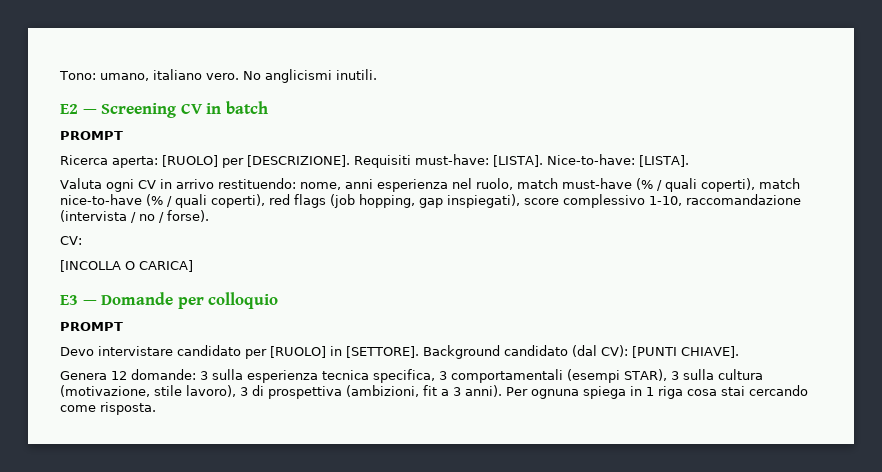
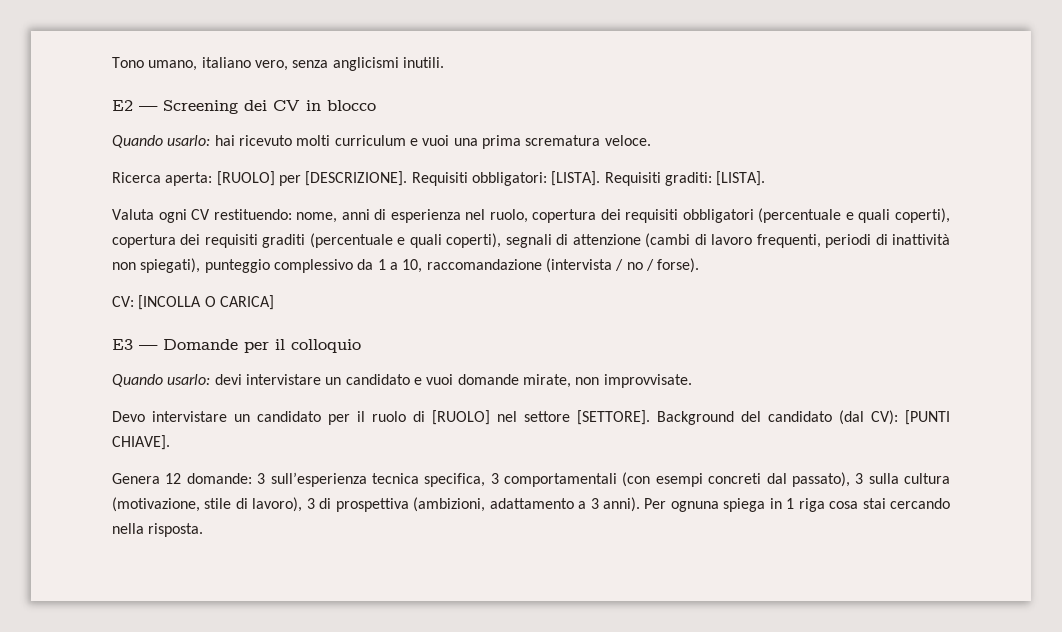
- Tono: umano, italiano vero. No anglicismi inutili.
+ Tono umano, italiano vero, senza anglicismi inutili.
- E2 — Screening CV in batch
- PROMPT
+ E2 — Screening dei CV in blocco
+ Quando usarlo: hai ricevuto molti curriculum e vuoi una prima scrematura veloce.
- Requisiti must-have: [LISTA]. Nice-to-have: [LISTA].
+ Requisiti obbligatori: [LISTA]. Requisiti graditi: [LISTA].
- Valuta ogni CV in arrivo restituendo: nome, anni esperienza nel ruolo, match must-have (% / quali coperti), match nice-to-have (% / quali coperti), red flags (job hopping, gap inspiegati), score complessivo 1-10, raccomandazione (intervista / no / forse).
+ Valuta ogni CV restituendo: nome, anni di esperienza nel ruolo, copertura dei requisiti obbligatori (percentuale e quali coperti), copertura dei requisiti graditi (percentuale e quali coperti), segnali di attenzione (cambi di lavoro frequenti, periodi di inattività non spiegati), punteggio complessivo da 1 a 10, raccomandazione (intervista / no / forse).
- CV:
- [INCOLLA O CARICA]
+ CV: [INCOLLA O CARICA]
- E3 — Domande per colloquio
- PROMPT
+ E3 — Domande per il colloquio
+ Quando usarlo: devi intervistare un candidato e vuoi domande mirate, non improvvisate.
- Devo intervistare candidato per [RUOLO] in [SETTORE].
+ Devo intervistare un candidato per il ruolo di [RUOLO] nel settore [SETTORE].
- Background candidato (dal CV): [PUNTI CHIAVE].
+ Background del candidato (dal CV): [PUNTI CHIAVE].
- Genera 12 domande: 3 sulla esperienza tecnica specifica, 3 comportamentali (esempi STAR), 3 sulla cultura (motivazione, stile lavoro), 3 di prospettiva (ambizioni, fit a 3 anni).
+ Genera 12 domande: 3 sull’esperienza tecnica specifica, 3 comportamentali (con esempi concreti dal passato), 3 sulla cultura (motivazione, stile di lavoro), 3 di prospettiva (ambizioni, adattamento a 3 anni).
- Per ognuna spiega in 1 riga cosa stai cercando come risposta.
+ Per ognuna spiega in 1 riga cosa stai cercando nella risposta.

